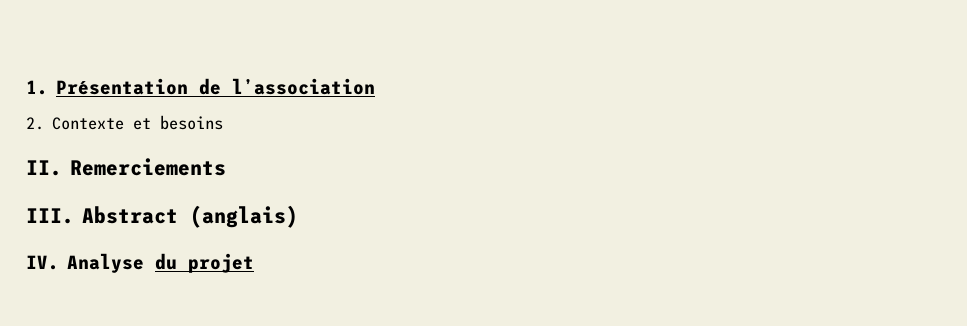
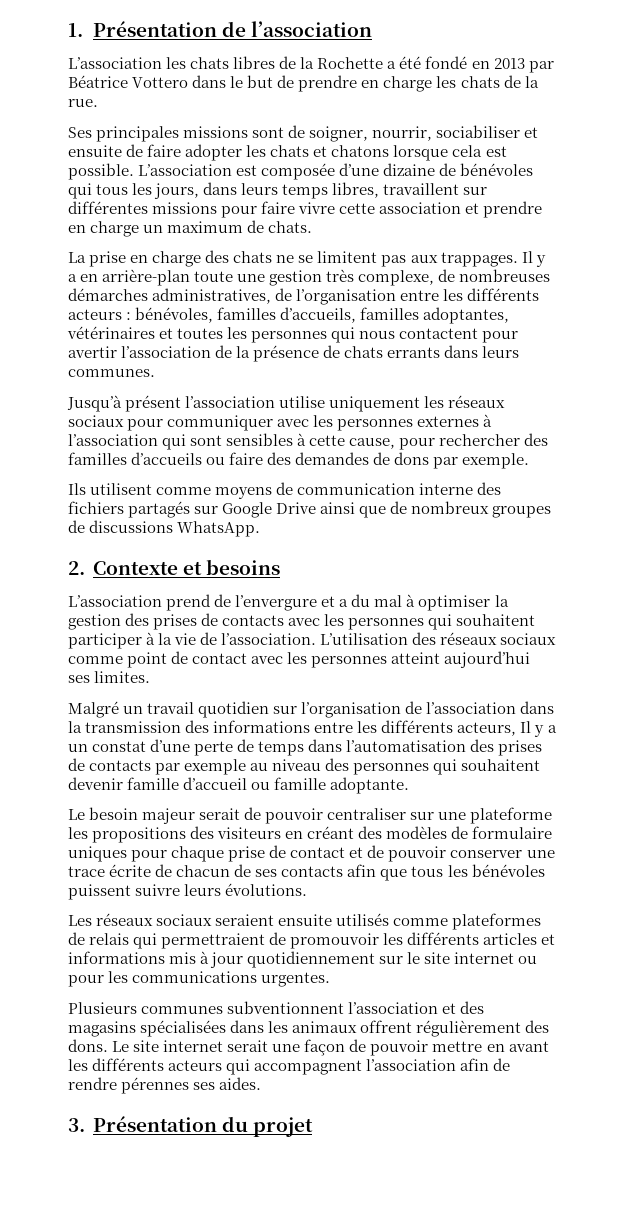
+ L’association les chats libres de la Rochette a été fondé en 2013 par Béatrice Vottero dans le but de prendre en charge les chats de la rue.
+ Ses principales missions sont de soigner, nourrir, sociabiliser et ensuite de faire adopter les chats et chatons lorsque cela est possible. L’association est composée d’une dizaine de bénévoles qui tous les jours, dans leurs temps libres, travaillent sur différentes missions pour faire vivre cette association et prendre en charge un maximum de chats.
+ La prise en charge des chats ne se limitent pas aux trappages. Il y a en arrière-plan toute une gestion très complexe, de nombreuses démarches administratives, de l’organisation entre les différents acteurs : bénévoles, familles d’accueils, familles adoptantes, vétérinaires et toutes les personnes qui nous contactent pour avertir l’association de la présence de chats errants dans leurs communes.
+ Jusqu’à présent l’association utilise uniquement les réseaux sociaux pour communiquer avec les personnes externes à l’association qui sont sensibles à cette cause, pour rechercher des familles d’accueils ou faire des demandes de dons par exemple.
+ Ils utilisent comme moyens de communication interne des fichiers partagés sur Google Drive ainsi que de nombreux groupes de discussions WhatsApp.
  2. Contexte et besoins
- II. Remerciements
- III. Abstract (anglais)
- IV. Analyse du projet
+ L’association prend de l’envergure et a du mal à optimiser la gestion des prises de contacts avec les personnes qui souhaitent participer à la vie de l’association. L’utilisation des réseaux sociaux comme point de contact avec les personnes atteint aujourd’hui ses limites.
+ Malgré un travail quotidien sur l’organisation de l’association dans la transmission des informations entre les différents acteurs, Il y a un constat d’une perte de temps dans l’automatisation des prises de contacts par exemple au niveau des personnes qui souhaitent devenir famille d’accueil ou famille adoptante.
+ Le besoin majeur serait de pouvoir centraliser sur une plateforme les propositions des visiteurs en créant des modèles de formulaire uniques pour chaque prise de contact et de pouvoir conserver une trace écrite de chacun de ses contacts afin que tous les bénévoles puissent suivre leurs évolutions.
+ Les réseaux sociaux seraient ensuite utilisés comme plateformes de relais qui permettraient de promouvoir les différents articles et informations mis à jour quotidiennement sur le site internet ou pour les communications urgentes.
+ Plusieurs communes subventionnent l’association et des magasins spécialisées dans les animaux offrent régulièrement des dons. Le site internet serait une façon de pouvoir mettre en avant les différents acteurs qui accompagnent l’association afin de rendre pérennes ses aides.
+ 3. Présentation du projet

